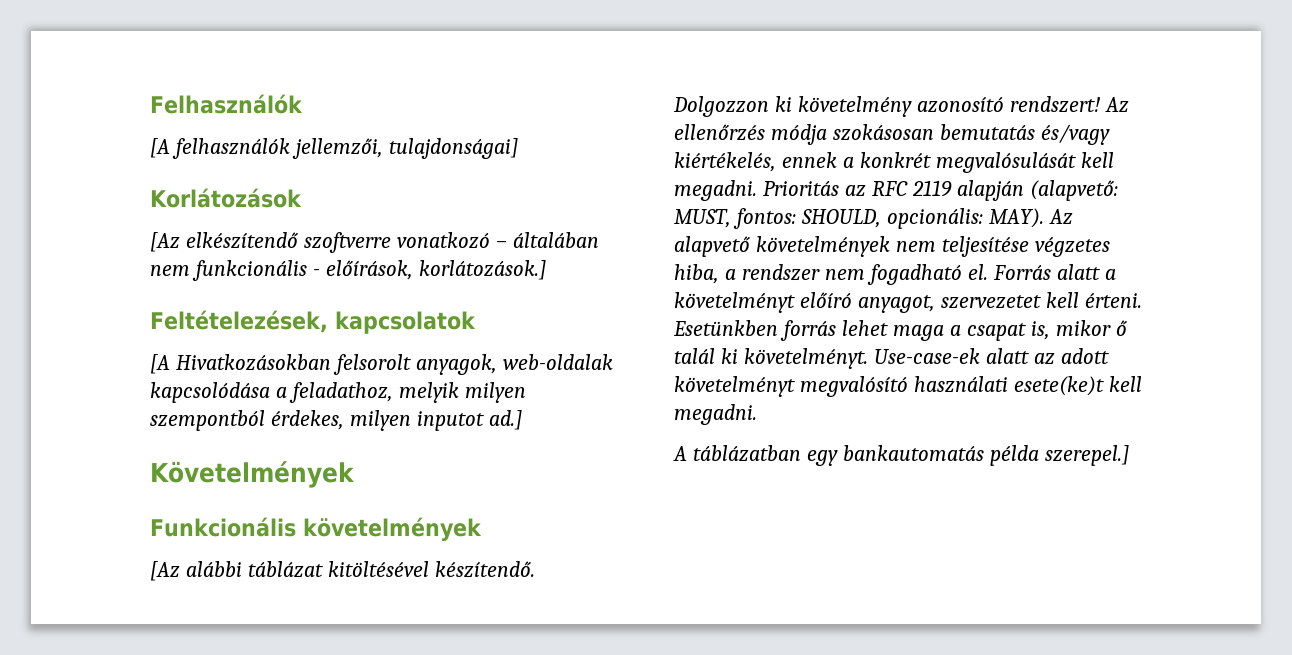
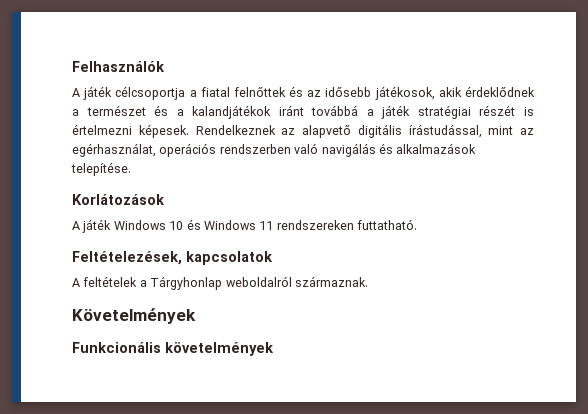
- [A felhasználók jellemzői, tulajdonságai]
+ A játék célcsoportja a fiatal felnőttek és az idősebb játékosok, akik érdeklődnek a természet és a kalandjátékok iránt továbbá a játék stratégiai részét is értelmezni képesek. Rendelkeznek az alapvető digitális írástudással, mint az egérhasználat, operációs rendszerben való navigálás és alkalmazások telepítése.
  Korlátozások
- [Az elkészítendő szoftverre vonatkozó – általában nem funkcionális - előírások, korlátozások.]
+ A játék Windows 10 és Windows 11 rendszereken futtatható.
  Feltételezések, kapcsolatok
- [A Hivatkozásokban felsorolt anyagok, web-oldalak kapcsolódása a feladathoz, melyik milyen szempontból érdekes, milyen inputot ad.]
+ A feltételek a Tárgyhonlap weboldalról származnak.
  Követelmények
  Funkcionális követelmények
- [Az alábbi táblázat kitöltésével készítendő. Dolgozzon ki követelmény azonosító rendszert! Az ellenőrzés módja szokásosan bemutatás és/vagy kiértékelés, ennek a konkrét megvalósulását kell megadni. Prioritás az RFC 2119 alapján (alapvető: MUST, fontos: SHOULD, opcionális: MAY). Az alapvető követelmények nem teljesítése végzetes hiba, a rendszer nem fogadható el. Forrás alatt a követelményt előíró anyagot, szervezetet kell érteni. Esetünkben forrás lehet maga a csapat is, mikor ő talál ki követelményt. Use-case-ek alatt az adott követelményt megvalósító használati esete(ke)t kell megadni.
- A táblázatban egy bankautomatás példa szerepel.]

